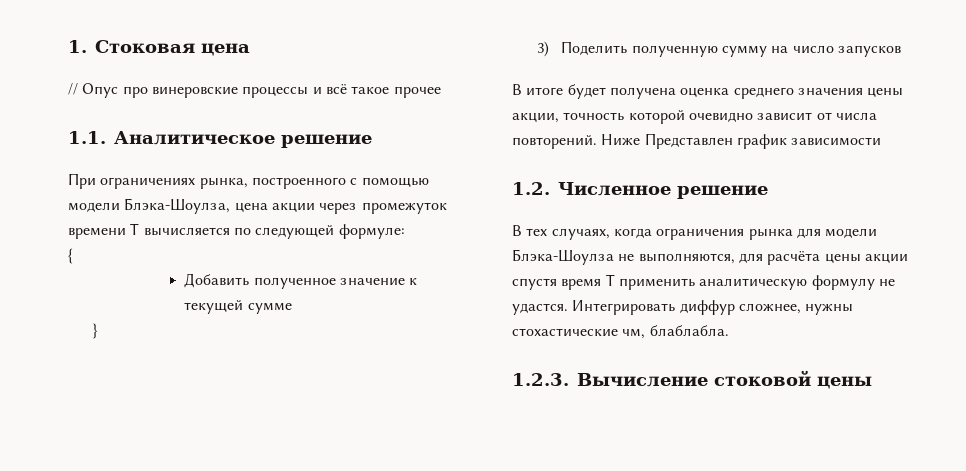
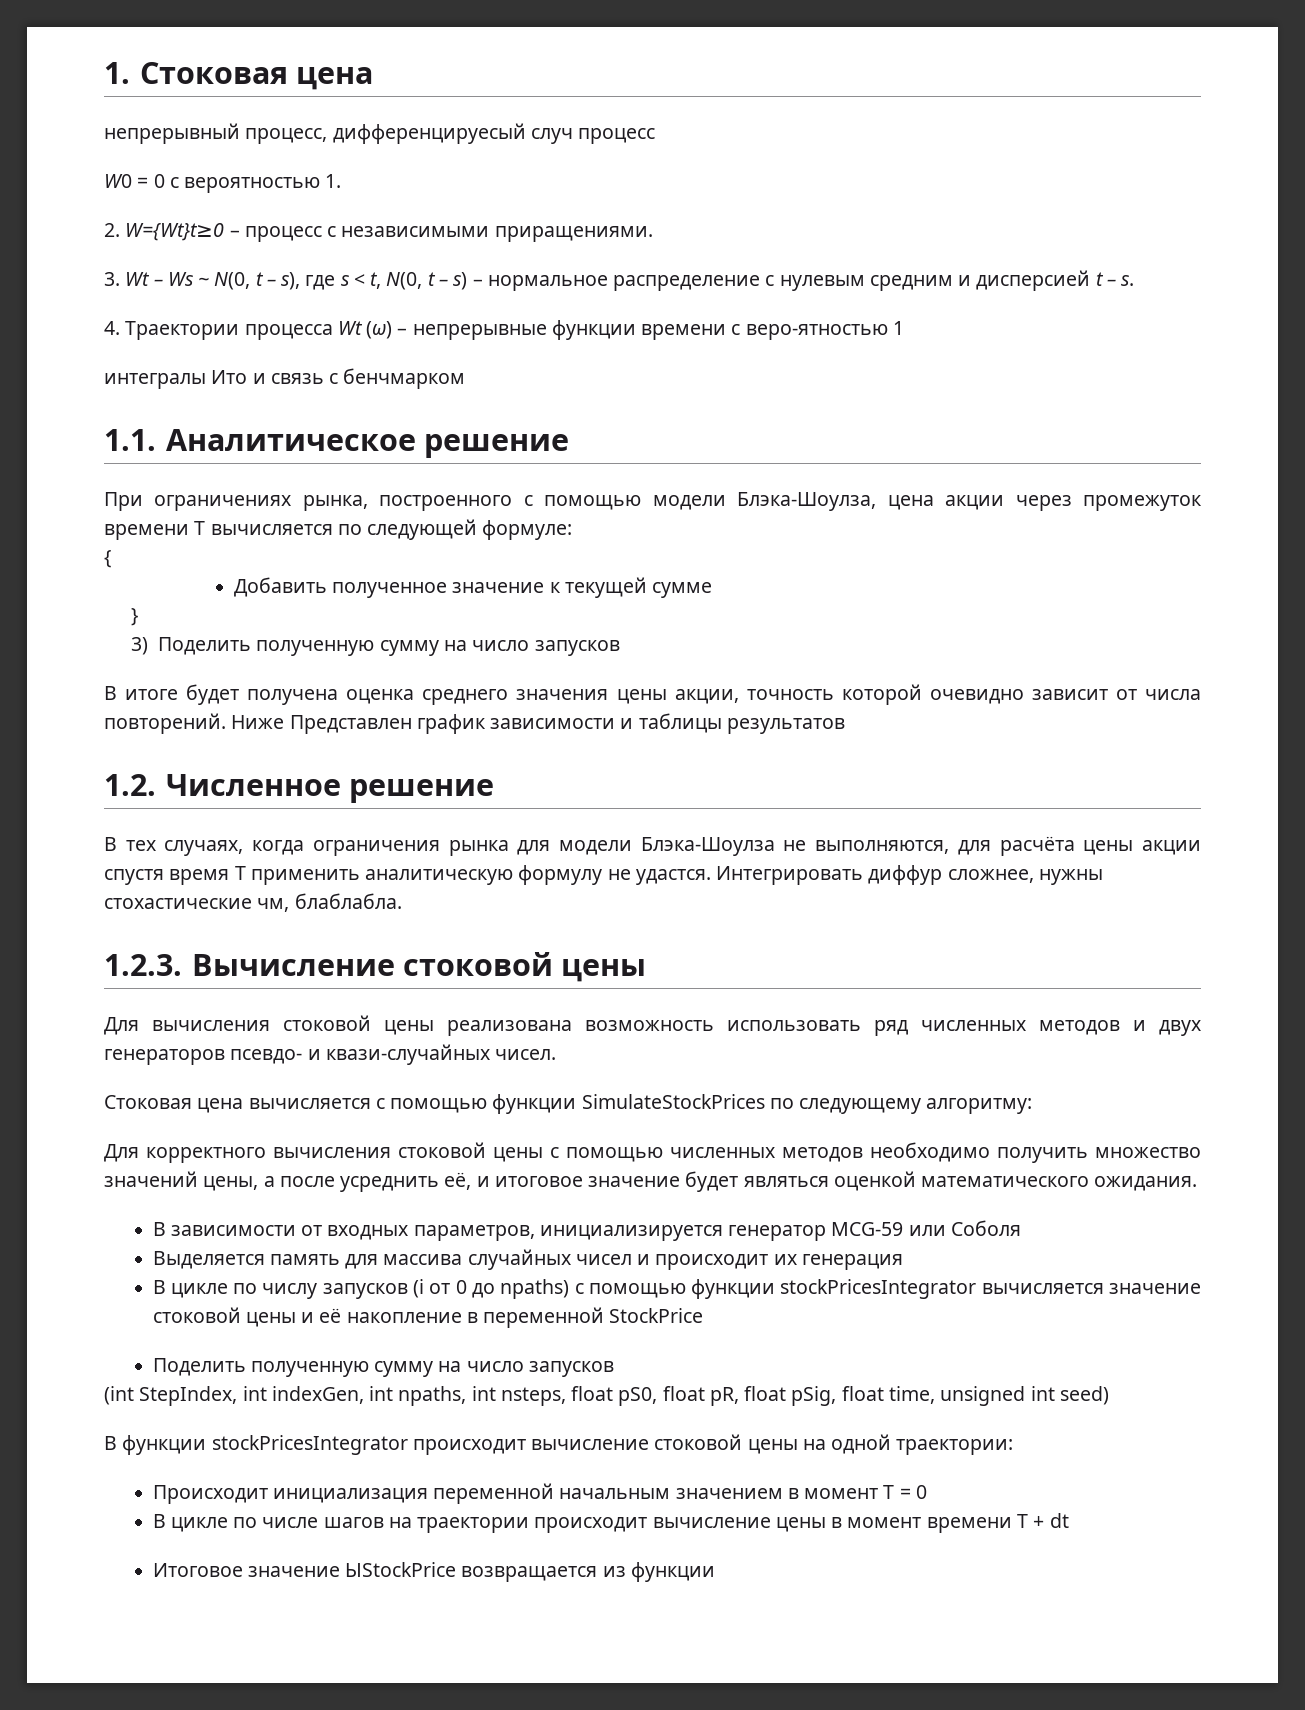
- // Опус про винеровские процессы и всё такое прочее
+ непрерывный процесс, дифференцируесый случ процесс
+ W0 = 0 с вероятностью 1.
+ 2. W={Wt}t≥0 – процесс с независимыми приращениями.
+ 3. Wt – Ws ~ N(0, t – s), где s < t, N(0, t – s) – нормальное распределение с нулевым средним и дисперсией t – s.
+ 4. Траектории процесса Wt (ω) – непрерывные функции времени с веро-ятностью 1
+ интегралы Ито и связь с бенчмарком
- Ниже Представлен график зависимости
+ Ниже Представлен график зависимости и таблицы результатов
+ Для вычисления стоковой цены реализована возможность использовать ряд численных методов и двух генераторов псевдо- и квази-случайных чисел.
+ Стоковая цена вычисляется с помощью функции SimulateStockPrices по следующему алгоритму:
+ Для корректного вычисления стоковой цены с помощью численных методов необходимо получить множество значений цены, а после усреднить её, и итоговое значение будет являться оценкой математического ожидания.
+ В зависимости от входных параметров, инициализируется генератор MCG-59 или Соболя
+ Выделяется память для массива случайных чисел и происходит их генерация
+ В цикле по числу запусков (i от 0 до npaths) с помощью функции stockPricesIntegrator вычисляется значение стоковой цены и её накопление в переменной StockPrice
+ Поделить полученную сумму на число запусков
+ (int StepIndex, int indexGen, int npaths, int nsteps, float pS0, float pR, float pSig, float time, unsigned int seed)
+ В функции stockPricesIntegrator происходит вычисление стоковой цены на одной траектории:
+ Происходит инициализация переменной начальным значением в момент Т = 0
+ В цикле по числе шагов на траектории происходит вычисление цены в момент времени Т + dt
+ Итоговое значение ЫStockPrice возвращается из функции

